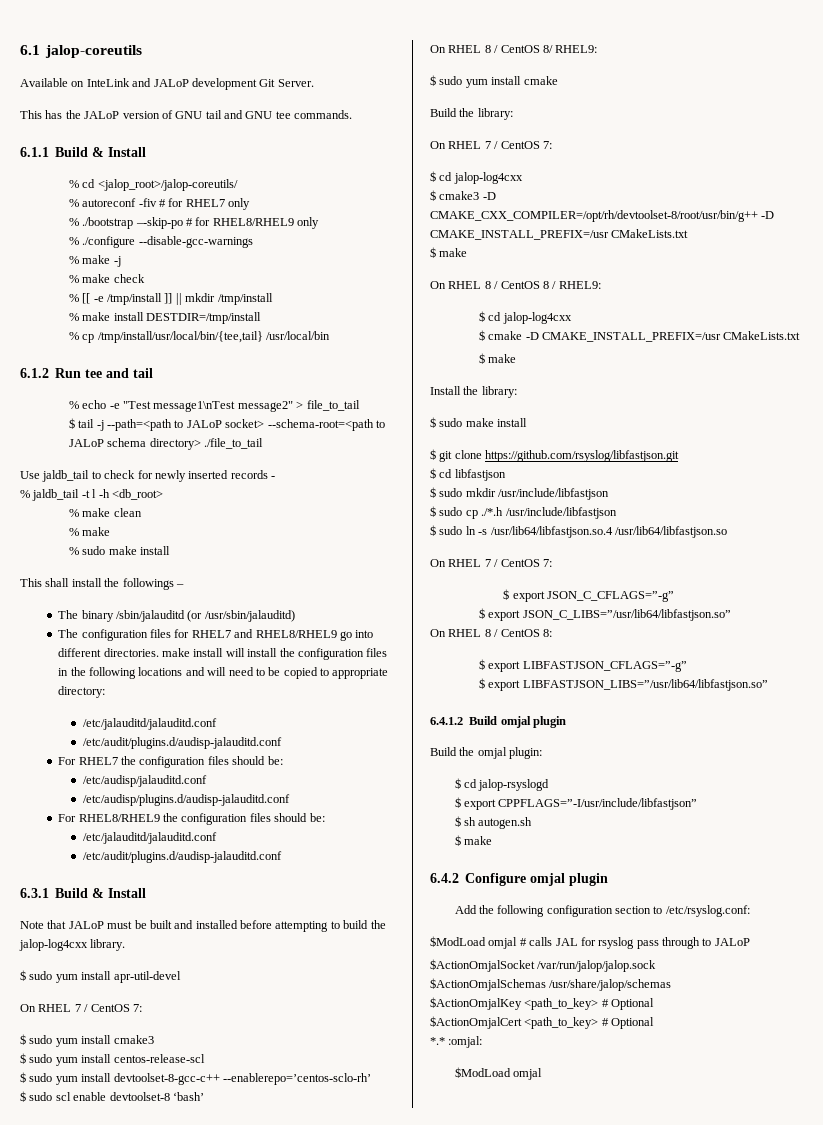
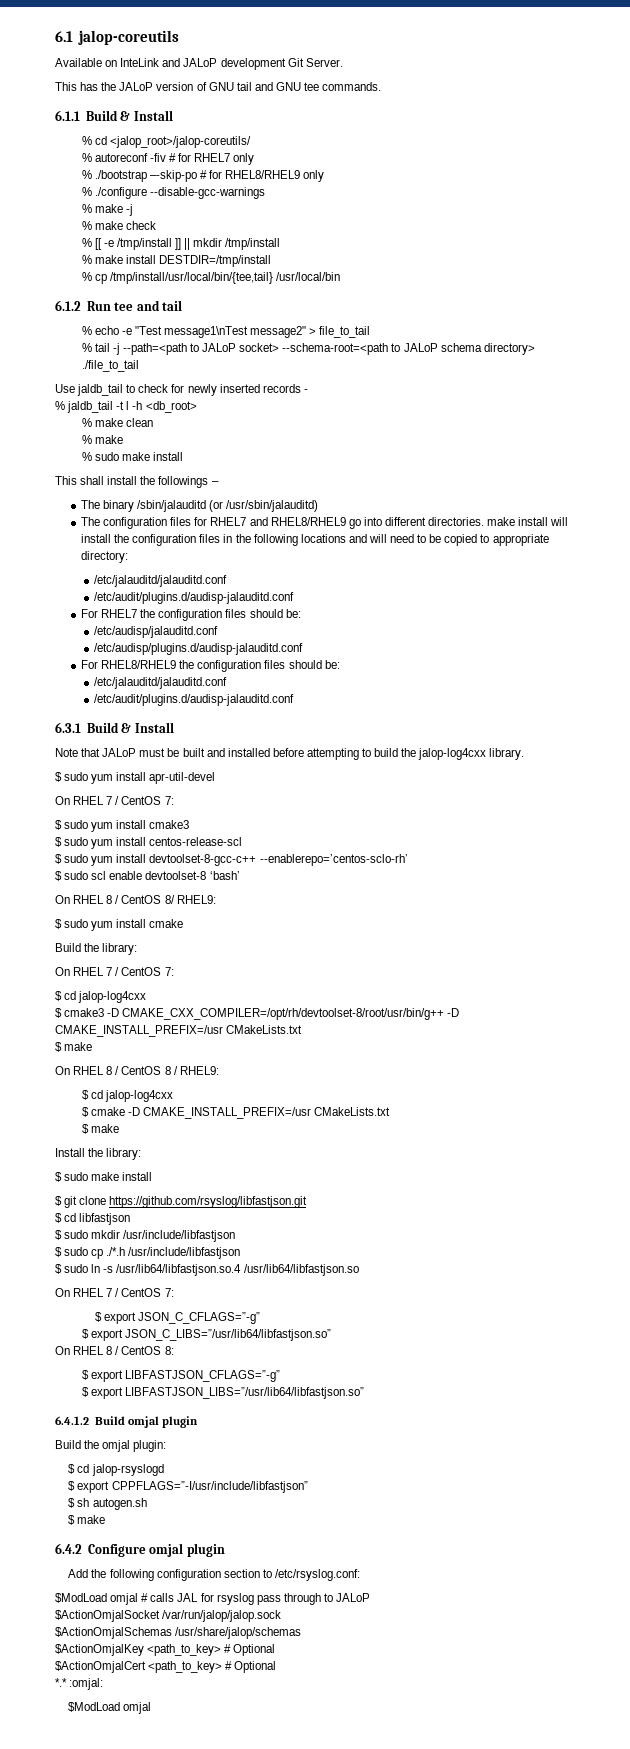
- $ tail -j --path=<path to JALoP socket> --schema-root=<path to JALoP schema directory> ./file_to_tail
+ % tail -j --path=<path to JALoP socket> --schema-root=<path to JALoP schema directory> ./file_to_tail

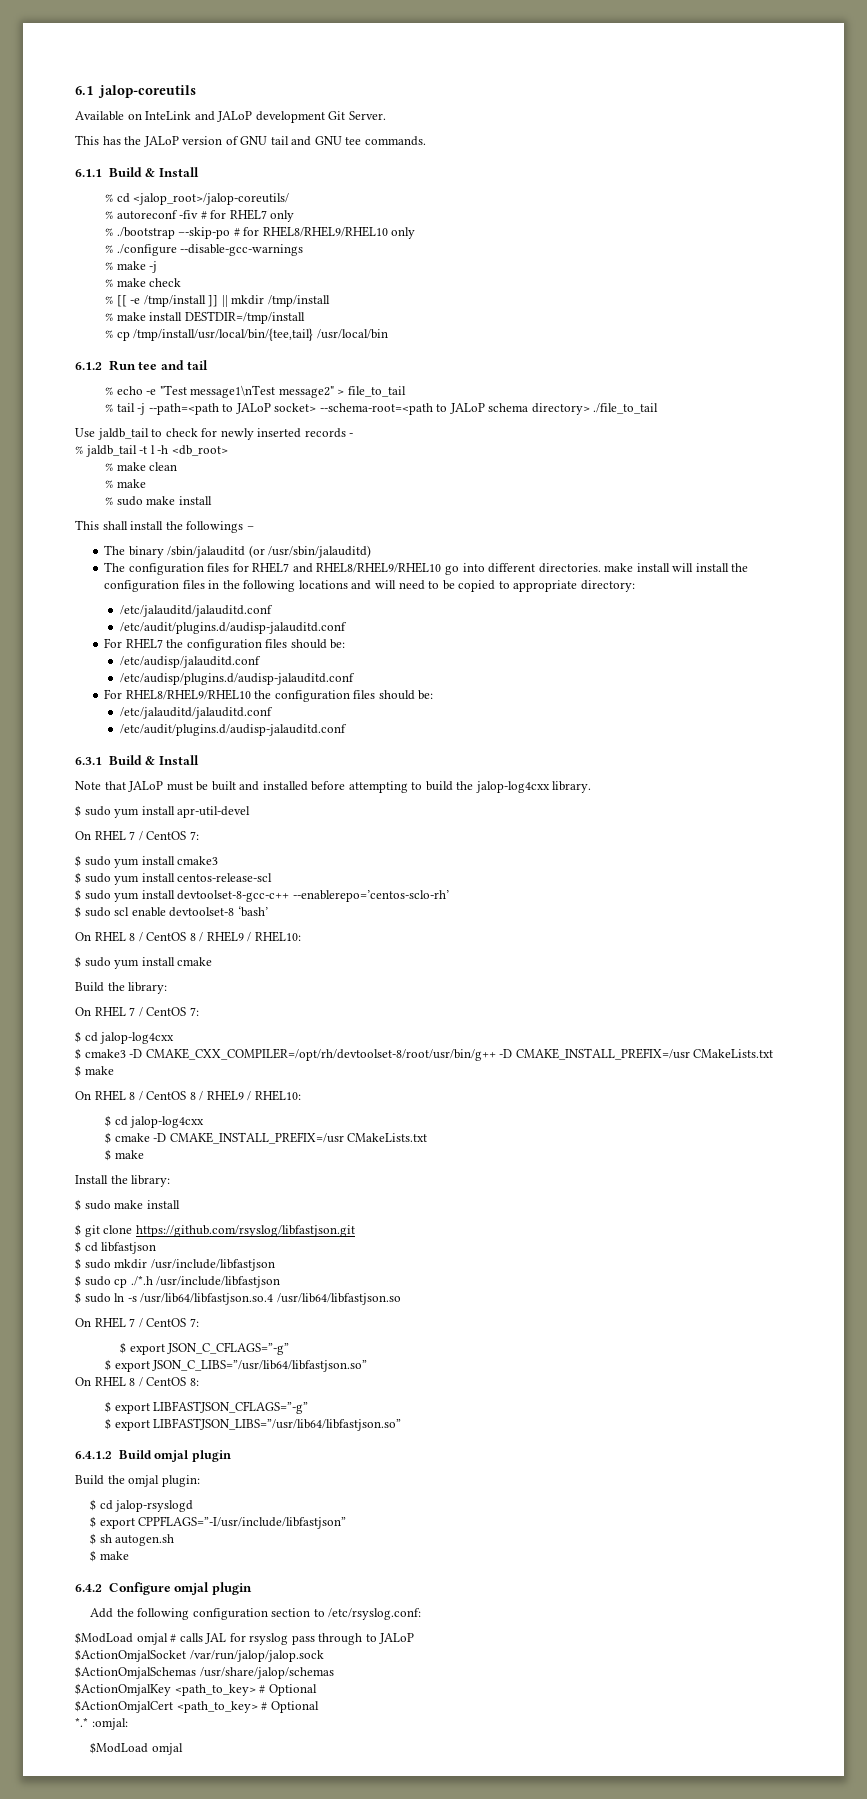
- % ./bootstrap –-skip-po # for RHEL8/RHEL9 only
+ % ./bootstrap –-skip-po # for RHEL8/RHEL9/RHEL10 only
- The configuration files for RHEL7 and RHEL8/RHEL9 go into different directories. make install will install the configuration files in the following locations and will need to be copied to appropriate directory:
+ The configuration files for RHEL7 and RHEL8/RHEL9/RHEL10 go into different directories. make install will install the configuration files in the following locations and will need to be copied to appropriate directory:
- For RHEL8/RHEL9 the configuration files should be:
+ For RHEL8/RHEL9/RHEL10 the configuration files should be:
  $ sudo scl enable devtoolset-8 ‘bash’
- On RHEL 8 / CentOS 8/ RHEL9:
+ On RHEL 8 / CentOS 8 / RHEL9 / RHEL10:
  $ cmake3 -D CMAKE_CXX_COMPILER=/opt/rh/devtoolset-8/root/usr/bin/g++ -D CMAKE_INSTALL_PREFIX=/usr CMakeLists.txt
  $ make
- On RHEL 8 / CentOS 8 / RHEL9:
+ On RHEL 8 / CentOS 8 / RHEL9 / RHEL10:

